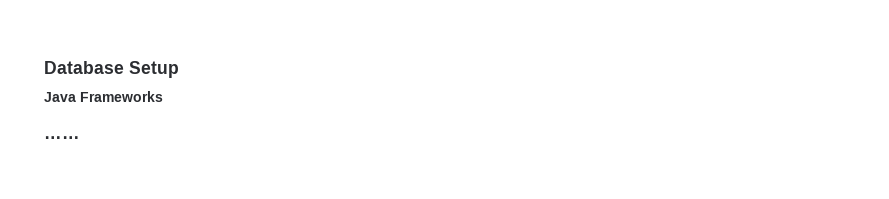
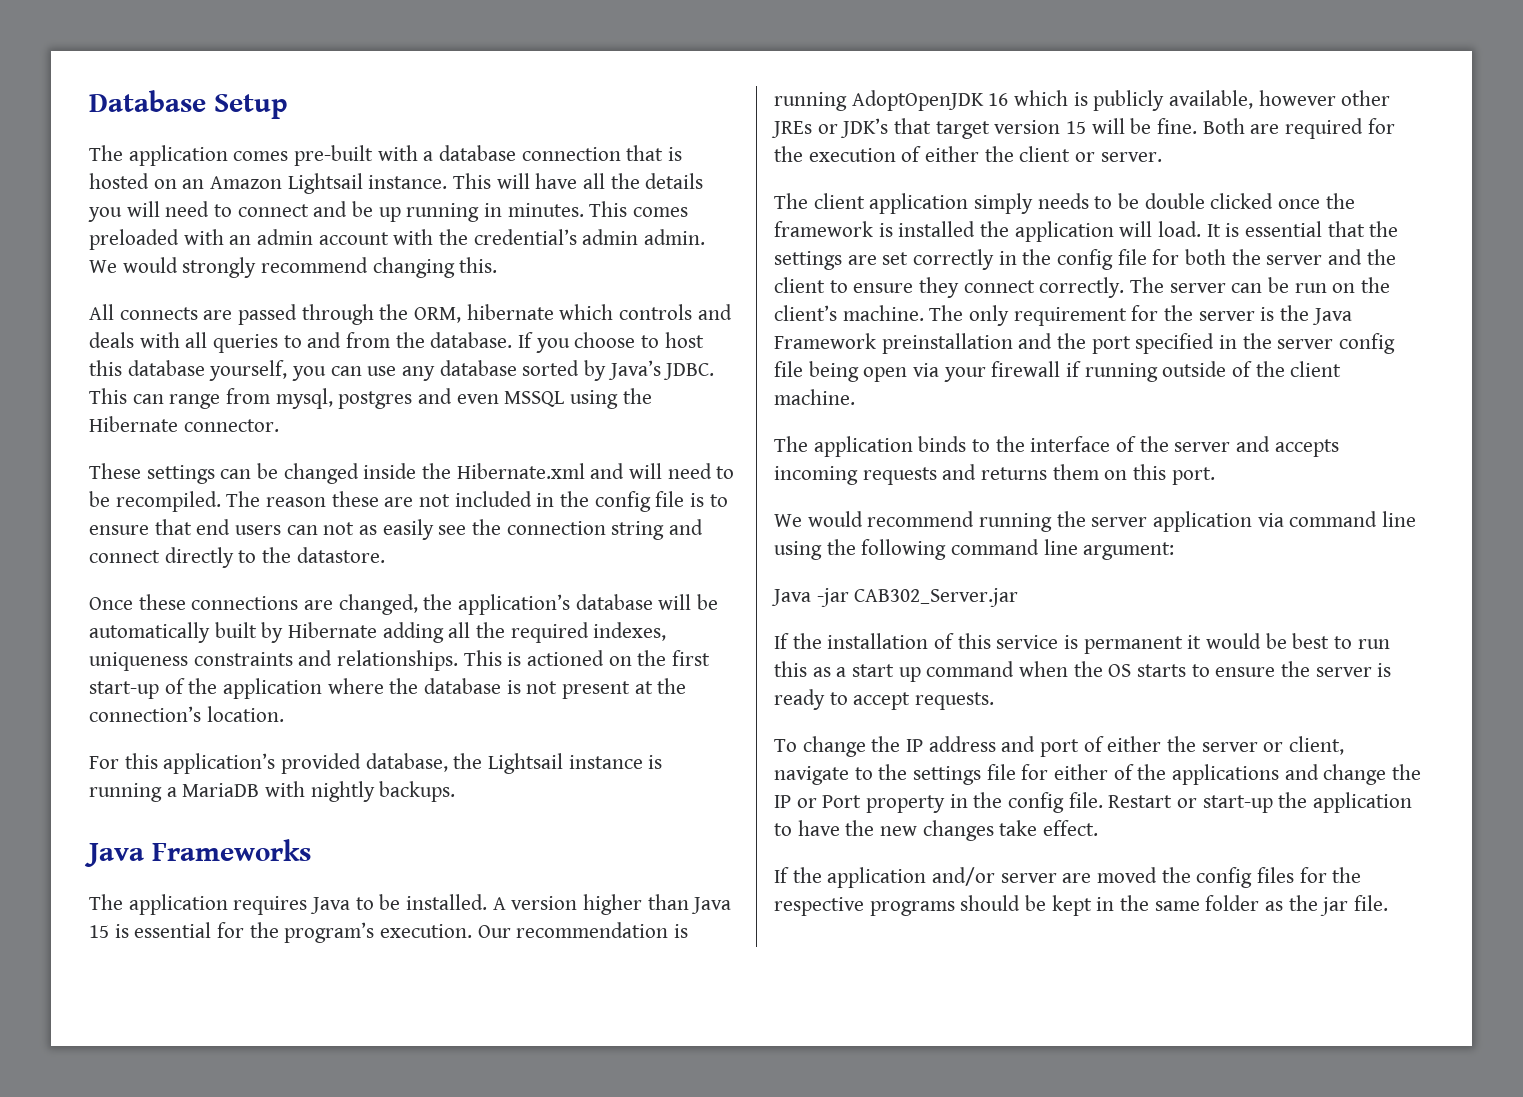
+ The application comes pre-built with a database connection that is hosted on an Amazon Lightsail instance. This will have all the details you will need to connect and be up running in minutes. This comes preloaded with an admin account with the credential’s admin admin. We would strongly recommend changing this.
+ All connects are passed through the ORM, hibernate which controls and deals with all queries to and from the database. If you choose to host this database yourself, you can use any database sorted by Java’s JDBC. This can range from mysql, postgres and even MSSQL using the Hibernate connector.
+ These settings can be changed inside the Hibernate.xml and will need to be recompiled. The reason these are not included in the config file is to ensure that end users can not as easily see the connection string and connect directly to the datastore.
+ Once these connections are changed, the application’s database will be automatically built by Hibernate adding all the required indexes, uniqueness constraints and relationships. This is actioned on the first start-up of the application where the database is not present at the connection’s location.
+ For this application’s provided database, the Lightsail instance is running a MariaDB with nightly backups.
  Java Frameworks
- ……
+ The application requires Java to be installed. A version higher than Java 15 is essential for the program’s execution. Our recommendation is running AdoptOpenJDK 16 which is publicly available, however other JREs or JDK’s that target version 15 will be fine. Both are required for the execution of either the client or server.
+ The client application simply needs to be double clicked once the framework is installed the application will load. It is essential that the settings are set correctly in the config file for both the server and the client to ensure they connect correctly. The server can be run on the client’s machine. The only requirement for the server is the Java Framework preinstallation and the port specified in the server config file being open via your firewall if running outside of the client machine.
+ The application binds to the interface of the server and accepts incoming requests and returns them on this port.
+ We would recommend running the server application via command line using the following command line argument:
+ Java -jar CAB302_Server.jar
+ If the installation of this service is permanent it would be best to run this as a start up command when the OS starts to ensure the server is ready to accept requests.
+ To change the IP address and port of either the server or client, navigate to the settings file for either of the applications and change the IP or Port property in the config file. Restart or start-up the application to have the new changes take effect.
+ If the application and/or server are moved the config files for the respective programs should be kept in the same folder as the jar file.

